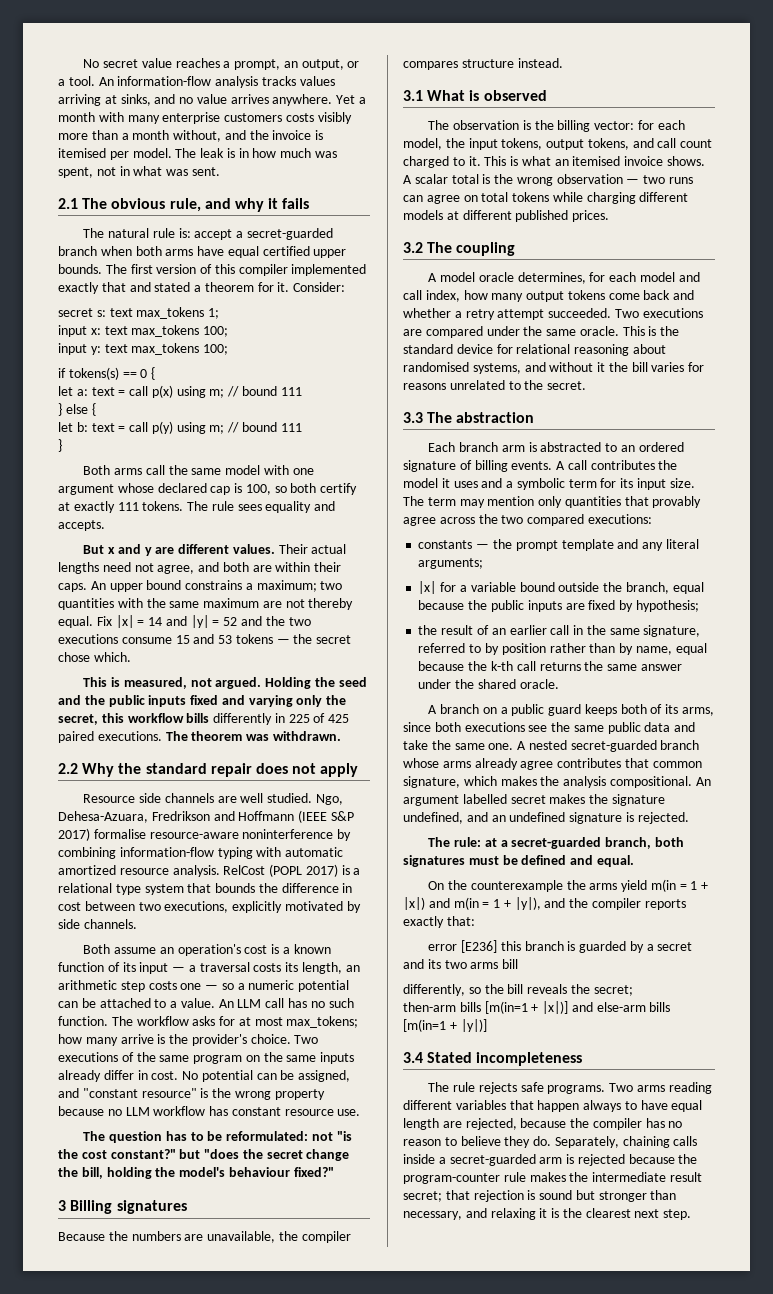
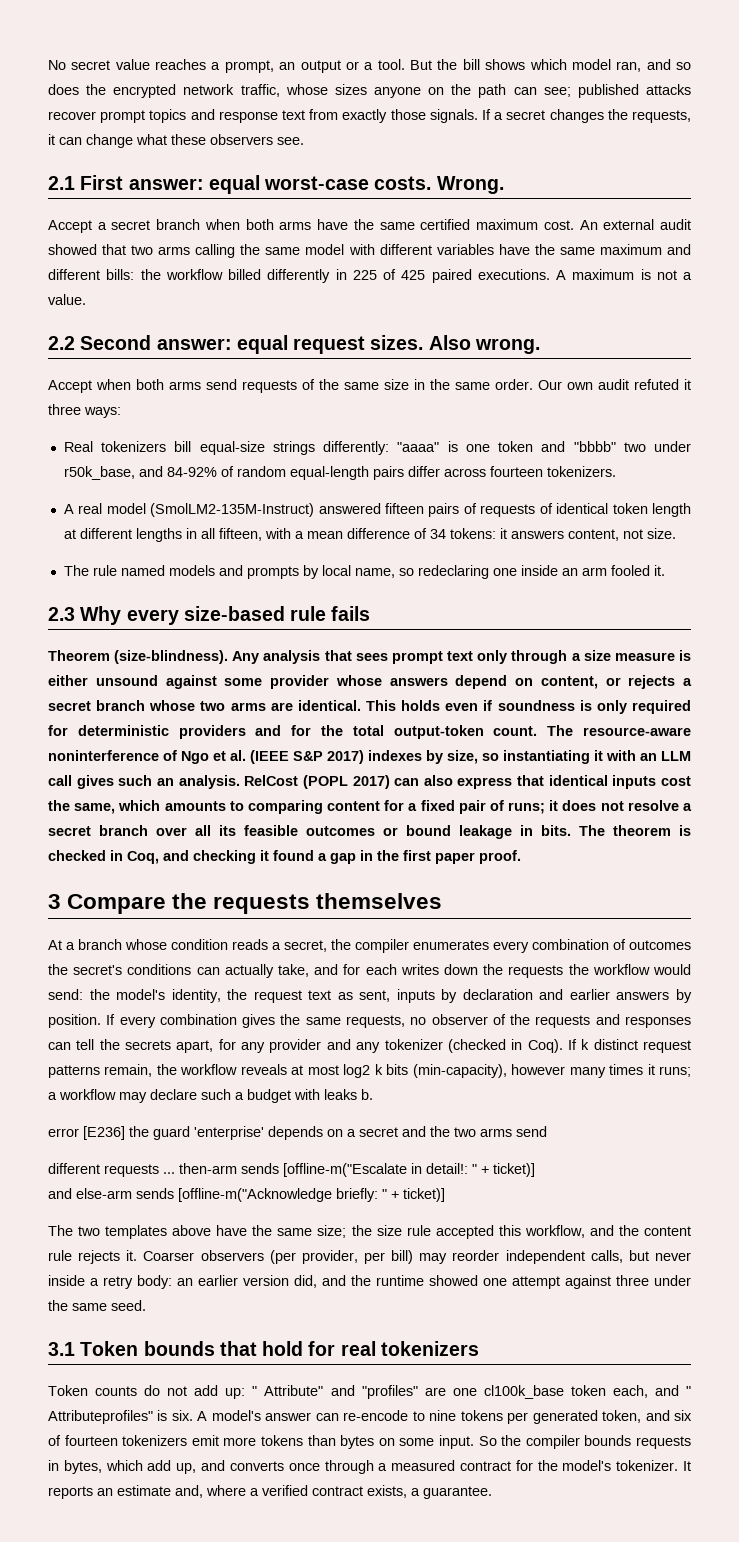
- No secret value reaches a prompt, an output, or a tool.
+ No secret value reaches a prompt, an output or a tool.
- An information-flow analysis tracks values arriving at sinks, and no value arrives anywhere. Yet a month with many enterprise customers costs visibly more than a month without, and the invoice is itemised per model. The leak is in how much was spent, not in what was sent.
- 2.1 The obvious rule, and why it fails
- The natural rule is: accept a secret-guarded branch when both arms have equal certified upper bounds. The first version of this compiler implemented exactly that and stated a theorem for it. Consider:
- secret s: text max_tokens 1;
- input x: text max_tokens 100;
- input y: text max_tokens 100;
- if tokens(s) == 0 {
- let a: text = call p(x) using m; // bound 111
- } else {
- let b: text = call p(y) using m; // bound 111
- }
- Both arms call the same model with one argument whose declared cap is 100, so both certify at exactly 111 tokens. The rule sees equality and accepts.
- But x and y are different values. Their actual lengths need not agree, and both are within their caps. An upper bound constrains a maximum; two quantities with the same maximum are not thereby equal. Fix |x| = 14 and |y| = 52 and the two executions consume 15 and 53 tokens — the secret chose which.
- This is measured, not argued. Holding the seed and the public inputs fixed and varying only the secret, this workflow bills differently in 225 of 425 paired executions.
+ But the bill shows which model ran, and so does the encrypted network traffic, whose sizes anyone on the path can see; published attacks recover prompt topics and response text from exactly those signals. If a secret changes the requests, it can change what these observers see.
+ 2.1 First answer: equal worst-case costs. Wrong.
+ Accept a secret branch when both arms have the same certified maximum cost. An external audit showed that two arms calling the same model with different variables have the same maximum and different bills: the workflow billed differently in 225 of 425 paired executions.
- The theorem was withdrawn.
- 2.2 Why the standard repair does not apply
- Resource side channels are well studied. Ngo, Dehesa-Azuara, Fredrikson and Hoffmann (IEEE S&P 2017) formalise resource-aware noninterference by combining information-flow typing with automatic amortized resource analysis. RelCost (POPL 2017) is a relational type system that bounds the difference in cost between two executions, explicitly motivated by side channels.
- Both assume an operation's cost is a known function of its input — a traversal costs its length, an arithmetic step costs one — so a numeric potential can be attached to a value. An LLM call has no such function. The workflow asks for at most max_tokens; how many arrive is the provider's choice. Two executions of the same program on the same inputs already differ in cost. No potential can be assigned, and "constant resource" is the wrong property because no LLM workflow has constant resource use.
- The question has to be reformulated: not "is the cost constant?" but "does the secret change the bill, holding the model's behaviour fixed?"
- 3 Billing signatures
- Because the numbers are unavailable, the compiler compares structure instead.
- 3.1 What is observed
- The observation is the billing vector: for each model, the input tokens, output tokens, and call count charged to it. This is what an itemised invoice shows. A scalar total is the wrong observation — two runs can agree on total tokens while charging different models at different published prices.
- 3.2 The coupling
- A model oracle determines, for each model and call index, how many output tokens come back and whether a retry attempt succeeded. Two executions are compared under the same oracle. This is the standard device for relational reasoning about randomised systems, and without it the bill varies for reasons unrelated to the secret.
- 3.3 The abstraction
- Each branch arm is abstracted to an ordered signature of billing events. A call contributes the model it uses and a symbolic term for its input size. The term may mention only quantities that provably agree across the two compared executions:
- constants — the prompt template and any literal arguments;
- |x| for a variable bound outside the branch, equal because the public inputs are fixed by hypothesis;
- the result of an earlier call in the same signature, referred to by position rather than by name, equal because the k-th call returns the same answer under the shared oracle.
- A branch on a public guard keeps both of its arms, since both executions see the same public data and take the same one. A nested secret-guarded branch whose arms already agree contributes that common signature, which makes the analysis compositional. An argument labelled secret makes the signature undefined, and an undefined signature is rejected.
- The rule: at a secret-guarded branch, both signatures must be defined and equal.
- On the counterexample the arms yield m(in = 1 + |x|) and m(in = 1 + |y|), and the compiler reports exactly that:
- error [E236] this branch is guarded by a secret and its two arms bill
- differently, so the bill reveals the secret;
- then-arm bills [m(in=1 + |x|)] and else-arm bills [m(in=1 + |y|)]
- 3.4 Stated incompleteness
- The rule rejects safe programs. Two arms reading different variables that happen always to have equal length are rejected, because the compiler has no reason to believe they do. Separately, chaining calls inside a secret-guarded arm is rejected because the program-counter rule makes the intermediate result secret; that rejection is sound but stronger than necessary, and relaxing it is the clearest next step.
+ A maximum is not a value.
+ 2.2 Second answer: equal request sizes. Also wrong.
+ Accept when both arms send requests of the same size in the same order. Our own audit refuted it three ways:
+ Real tokenizers bill equal-size strings differently: "aaaa" is one token and "bbbb" two under r50k_base, and 84-92% of random equal-length pairs differ across fourteen tokenizers.
+ A real model (SmolLM2-135M-Instruct) answered fifteen pairs of requests of identical token length at different lengths in all fifteen, with a mean difference of 34 tokens: it answers content, not size.
+ The rule named models and prompts by local name, so redeclaring one inside an arm fooled it.
+ 2.3 Why every size-based rule fails
+ Theorem (size-blindness). Any analysis that sees prompt text only through a size measure is either unsound against some provider whose answers depend on content, or rejects a secret branch whose two arms are identical. This holds even if soundness is only required for deterministic providers and for the total output-token count. The resource-aware noninterference of Ngo et al. (IEEE S&P 2017) indexes by size, so instantiating it with an LLM call gives such an analysis. RelCost (POPL 2017) can also express that identical inputs cost the same, which amounts to comparing content for a fixed pair of runs; it does not resolve a secret branch over all its feasible outcomes or bound leakage in bits. The theorem is checked in Coq, and checking it found a gap in the first paper proof.
+ 3 Compare the requests themselves
+ At a branch whose condition reads a secret, the compiler enumerates every combination of outcomes the secret's conditions can actually take, and for each writes down the requests the workflow would send: the model's identity, the request text as sent, inputs by declaration and earlier answers by position. If every combination gives the same requests, no observer of the requests and responses can tell the secrets apart, for any provider and any tokenizer (checked in Coq). If k distinct request patterns remain, the workflow reveals at most log2 k bits (min-capacity), however many times it runs; a workflow may declare such a budget with leaks b.
+ error [E236] the guard 'enterprise' depends on a secret and the two arms send
+ different requests ... then-arm sends [offline-m("Escalate in detail!: " + ticket)]
+ and else-arm sends [offline-m("Acknowledge briefly: " + ticket)]
+ The two templates above have the same size; the size rule accepted this workflow, and the content rule rejects it. Coarser observers (per provider, per bill) may reorder independent calls, but never inside a retry body: an earlier version did, and the runtime showed one attempt against three under the same seed.
+ 3.1 Token bounds that hold for real tokenizers
+ Token counts do not add up: " Attribute" and "profiles" are one cl100k_base token each, and " Attributeprofiles" is six. A model's answer can re-encode to nine tokens per generated token, and six of fourteen tokenizers emit more tokens than bytes on some input. So the compiler bounds requests in bytes, which add up, and converts once through a measured contract for the model's tokenizer. It reports an estimate and, where a verified contract exists, a guarantee.

